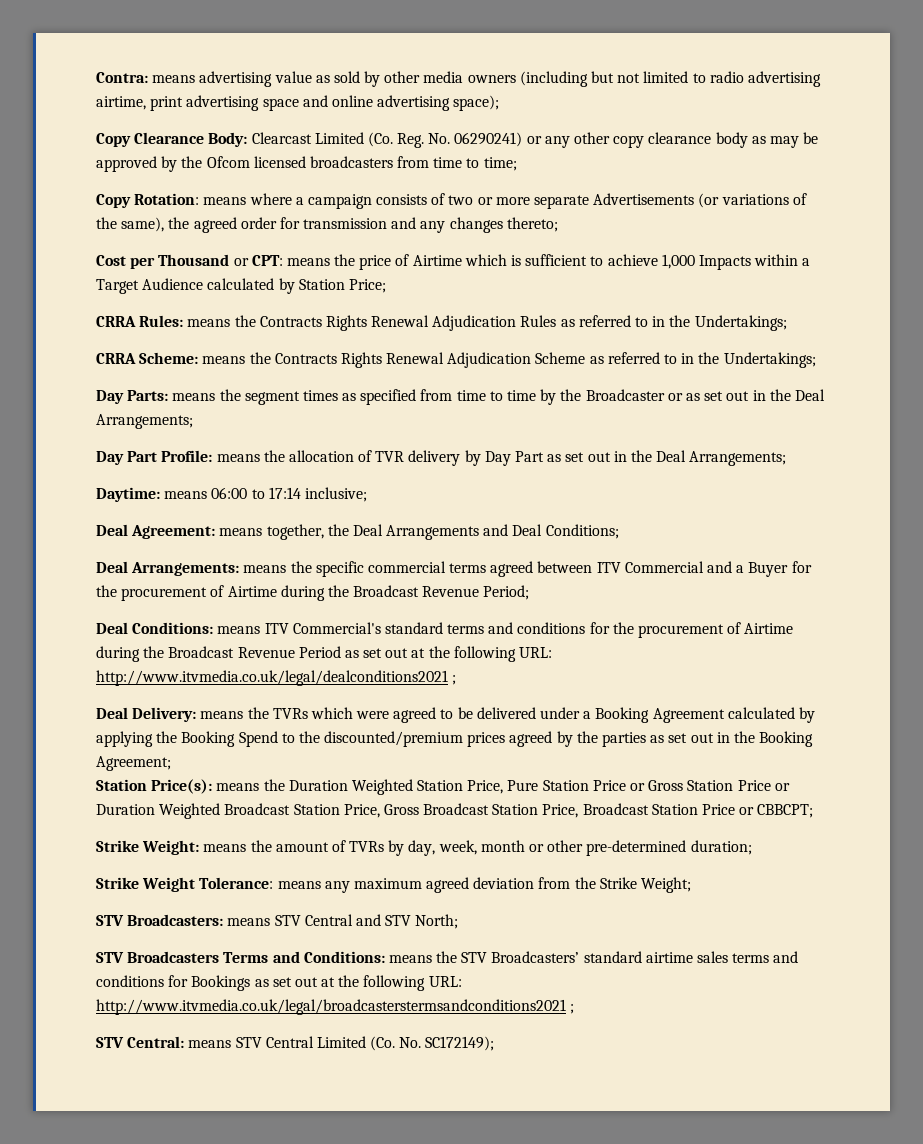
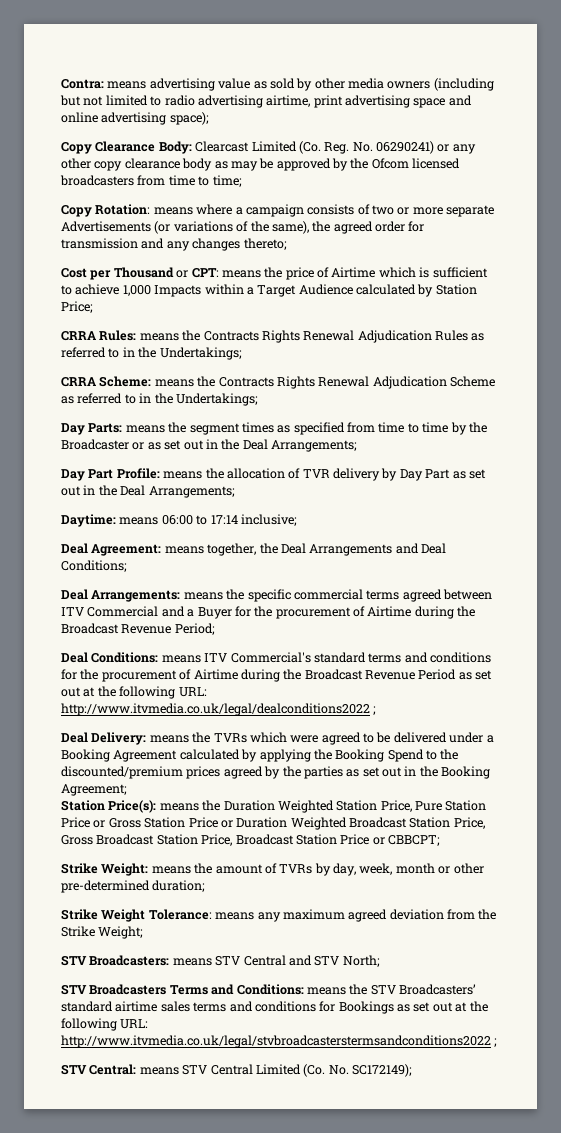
- Deal Conditions: means ITV Commercial's standard terms and conditions for the procurement of Airtime during the Broadcast Revenue Period as set out at the following URL: http://www.itvmedia.co.uk/legal/dealconditions2021 ;
+ Deal Conditions: means ITV Commercial's standard terms and conditions for the procurement of Airtime during the Broadcast Revenue Period as set out at the following URL: http://www.itvmedia.co.uk/legal/dealconditions2022 ;
- STV Broadcasters Terms and Conditions: means the STV Broadcasters’ standard airtime sales terms and conditions for Bookings as set out at the following URL: http://www.itvmedia.co.uk/legal/broadcasterstermsandconditions2021 ;
+ STV Broadcasters Terms and Conditions: means the STV Broadcasters’ standard airtime sales terms and conditions for Bookings as set out at the following URL: http://www.itvmedia.co.uk/legal/stvbroadcasterstermsandconditions2022 ;

